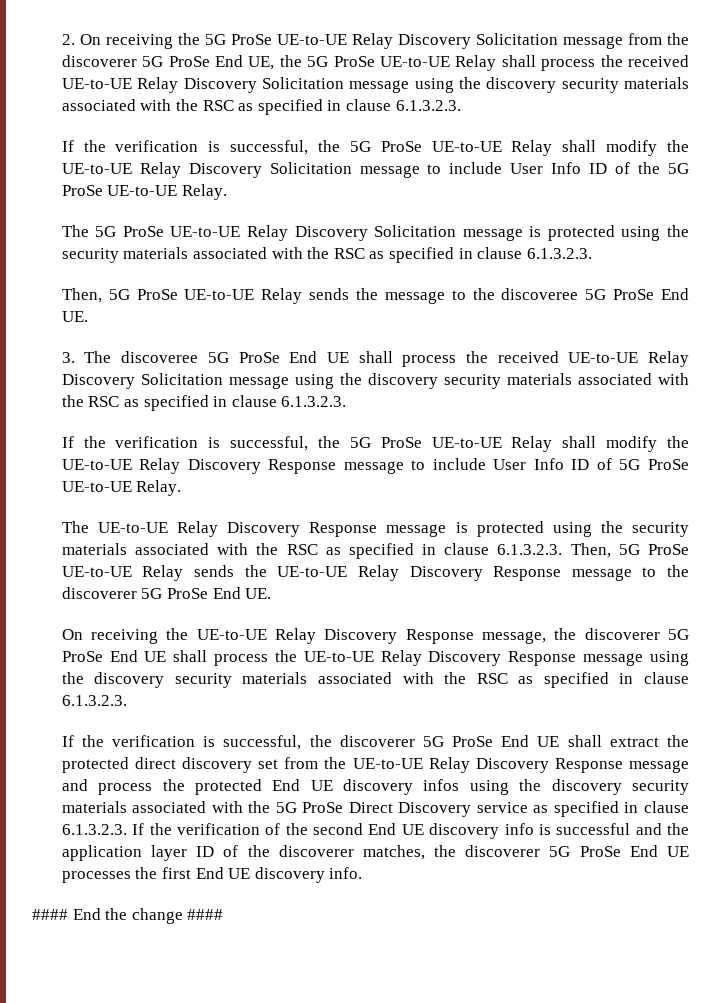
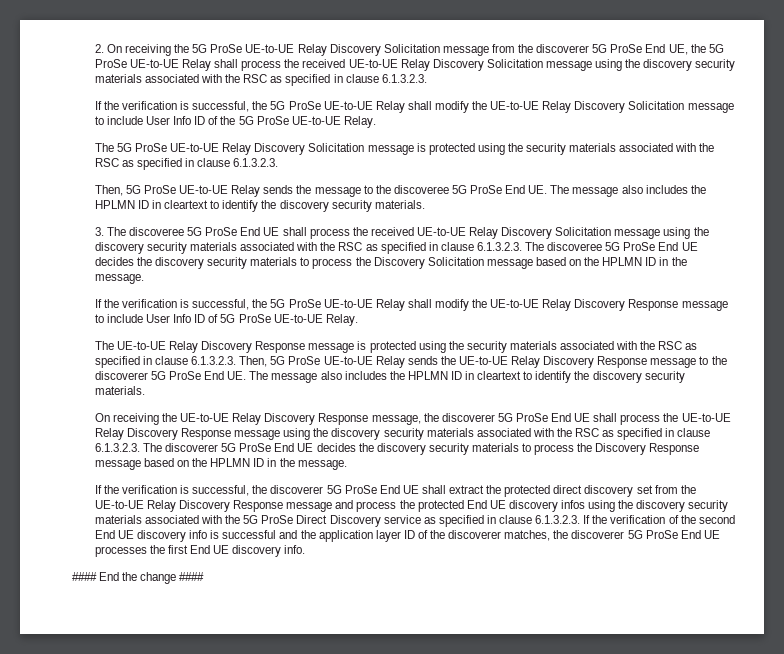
- Then, 5G ProSe UE-to-UE Relay sends the message to the discoveree 5G ProSe End UE.
+ Then, 5G ProSe UE-to-UE Relay sends the message to the discoveree 5G ProSe End UE. The message also includes the HPLMN ID in cleartext to identify the discovery security materials.
- 3. The discoveree 5G ProSe End UE shall process the received UE-to-UE Relay Discovery Solicitation message using the discovery security materials associated with the RSC as specified in clause 6.1.3.2.3.
+ 3. The discoveree 5G ProSe End UE shall process the received UE-to-UE Relay Discovery Solicitation message using the discovery security materials associated with the RSC as specified in clause 6.1.3.2.3. The discoveree 5G ProSe End UE decides the discovery security materials to process the Discovery Solicitation message based on the HPLMN ID in the message.
- The UE-to-UE Relay Discovery Response message is protected using the security materials associated with the RSC as specified in clause 6.1.3.2.3. Then, 5G ProSe UE-to-UE Relay sends the UE-to-UE Relay Discovery Response message to the discoverer 5G ProSe End UE.
+ The UE-to-UE Relay Discovery Response message is protected using the security materials associated with the RSC as specified in clause 6.1.3.2.3. Then, 5G ProSe UE-to-UE Relay sends the UE-to-UE Relay Discovery Response message to the discoverer 5G ProSe End UE. The message also includes the HPLMN ID in cleartext to identify the discovery security materials.
- On receiving the UE-to-UE Relay Discovery Response message, the discoverer 5G ProSe End UE shall process the UE-to-UE Relay Discovery Response message using the discovery security materials associated with the RSC as specified in clause 6.1.3.2.3.
+ On receiving the UE-to-UE Relay Discovery Response message, the discoverer 5G ProSe End UE shall process the UE-to-UE Relay Discovery Response message using the discovery security materials associated with the RSC as specified in clause 6.1.3.2.3. The discoverer 5G ProSe End UE decides the discovery security materials to process the Discovery Response message based on the HPLMN ID in the message.

